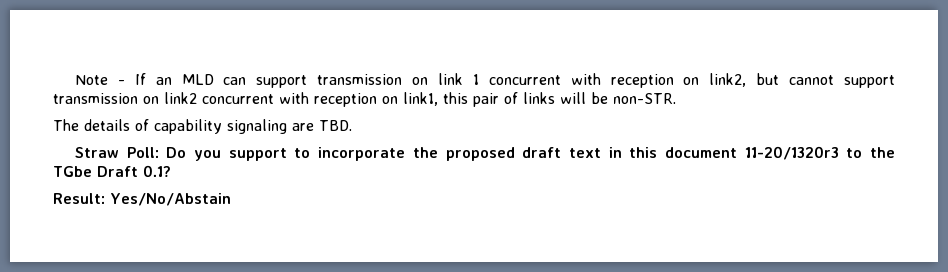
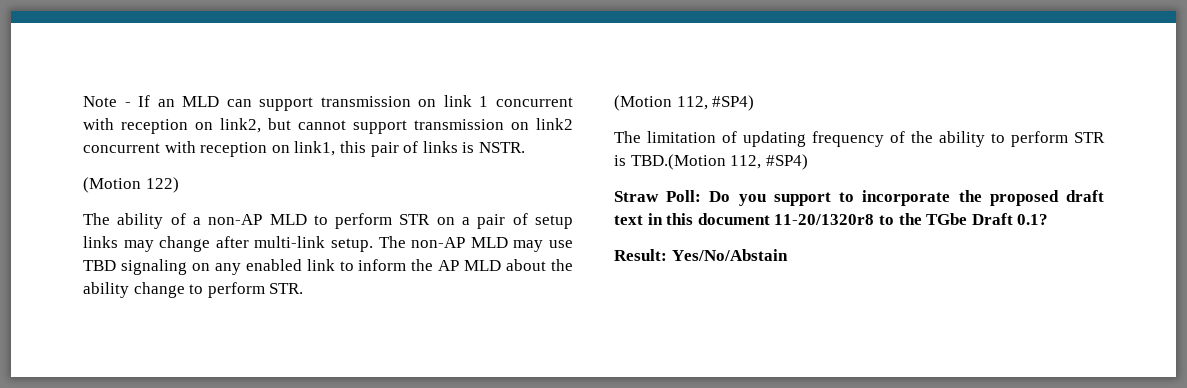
- Note - If an MLD can support transmission on link 1 concurrent with reception on link2, but cannot support transmission on link2 concurrent with reception on link1, this pair of links will be non-STR.
- The details of capability signaling are TBD.
+ Note - If an MLD can support transmission on link 1 concurrent with reception on link2, but cannot support transmission on link2 concurrent with reception on link1, this pair of links is NSTR.
+ (Motion 122)
+ The ability of a non-AP MLD to perform STR on a pair of setup links may change after multi-link setup. The non-AP MLD may use TBD signaling on any enabled link to inform the AP MLD about the ability change to perform STR.
+ (Motion 112, #SP4)
+ The limitation of updating frequency of the ability to perform STR is TBD.(Motion 112, #SP4)
- Straw Poll: Do you support to incorporate the proposed draft text in this document 11-20/1320r3 to the TGbe Draft 0.1?
+ Straw Poll: Do you support to incorporate the proposed draft text in this document 11-20/1320r8 to the TGbe Draft 0.1?

